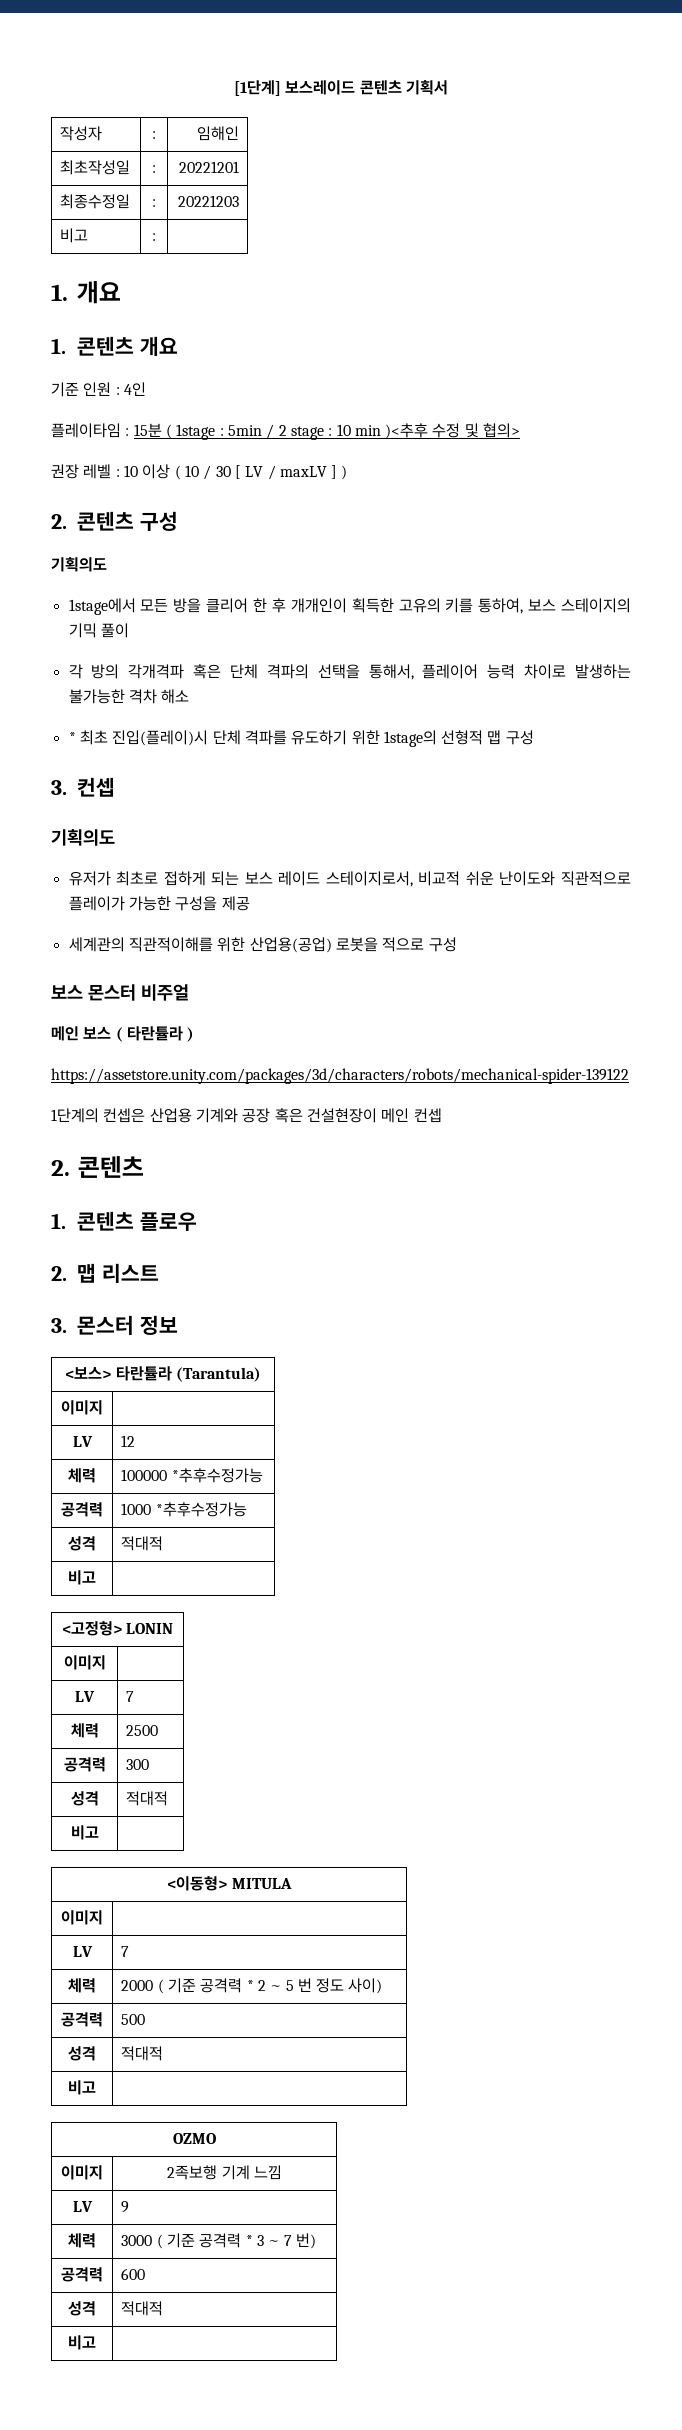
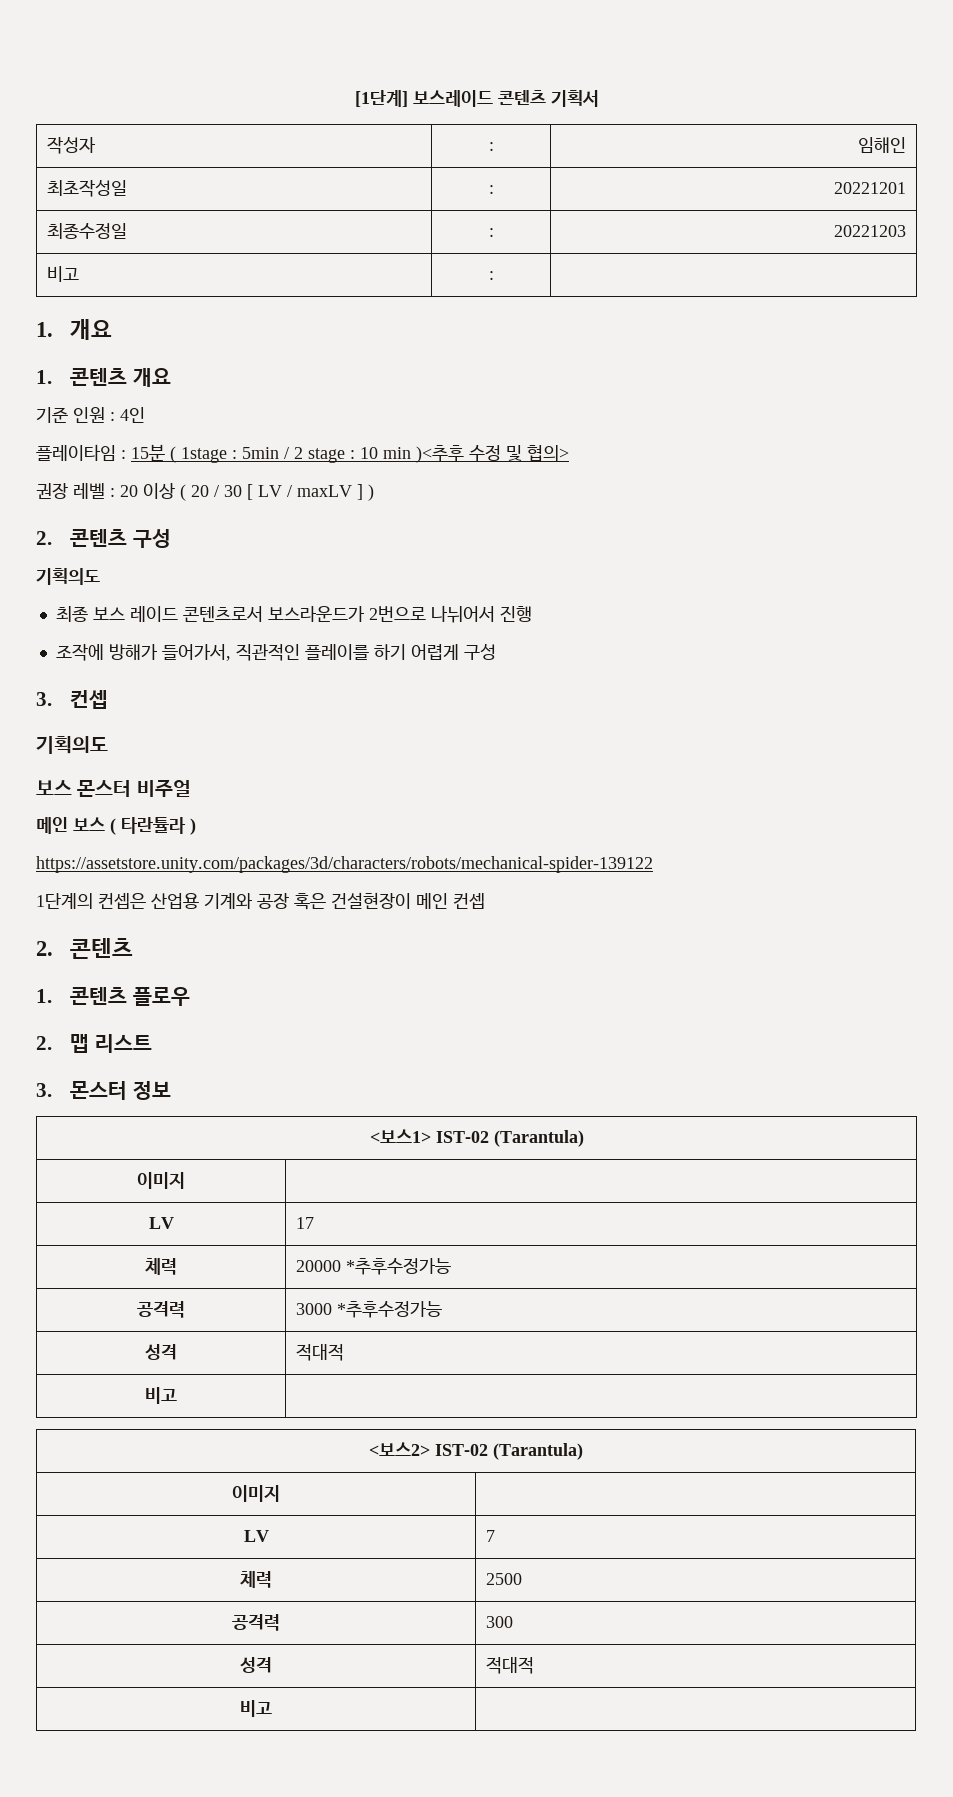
- 권장 레벨 : 10 이상 ( 10 / 30 [ LV / maxLV ] )
+ 권장 레벨 : 20 이상 ( 20 / 30 [ LV / maxLV ] )
- 1stage에서 모든 방을 클리어 한 후 개개인이 획득한 고유의 키를 통하여, 보스 스테이지의 기믹 풀이
- 각 방의 각개격파 혹은 단체 격파의 선택을 통해서, 플레이어 능력 차이로 발생하는 불가능한 격차 해소
- * 최초 진입(플레이)시 단체 격파를 유도하기 위한 1stage의 선형적 맵 구성
+ 최종 보스 레이드 콘텐츠로서 보스라운드가 2번으로 나뉘어서 진행
+ 조작에 방해가 들어가서, 직관적인 플레이를 하기 어렵게 구성
  3. 컨셉
  기획의도
- 유저가 최초로 접하게 되는 보스 레이드 스테이지로서, 비교적 쉬운 난이도와 직관적으로 플레이가 가능한 구성을 제공
- 세계관의 직관적이해를 위한 산업용(공업) 로봇을 적으로 구성
- <보스> 타란튤라 (Tarantula)
+ <보스1> IST-02 (Tarantula)
  이미지 |
- LV | 12
- 체력 | 100000 *추후수정가능
+ LV | 17
+ 체력 | 20000 *추후수정가능
- 공격력 | 1000 *추후수정가능
+ 공격력 | 3000 *추후수정가능
- <고정형> LONIN
+ <보스2> IST-02 (Tarantula)
- <이동형> MITULA
- 이미지 |
- LV | 7
- 체력 | 2000 ( 기준 공격력 * 2 ~ 5 번 정도 사이)
- 공격력 | 500
- 성격 | 적대적
- 비고 |
- OZMO
- 이미지 | 2족보행 기계 느낌
- LV | 9
- 체력 | 3000 ( 기준 공격력 * 3 ~ 7 번)
- 공격력 | 600
- 성격 | 적대적
- 비고 |

